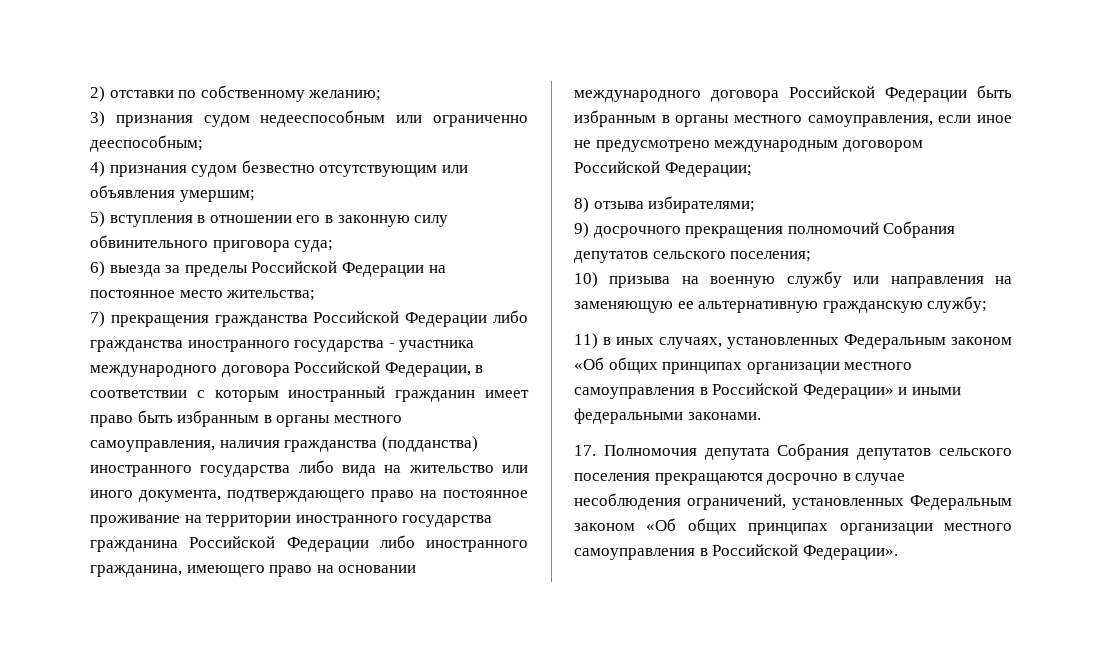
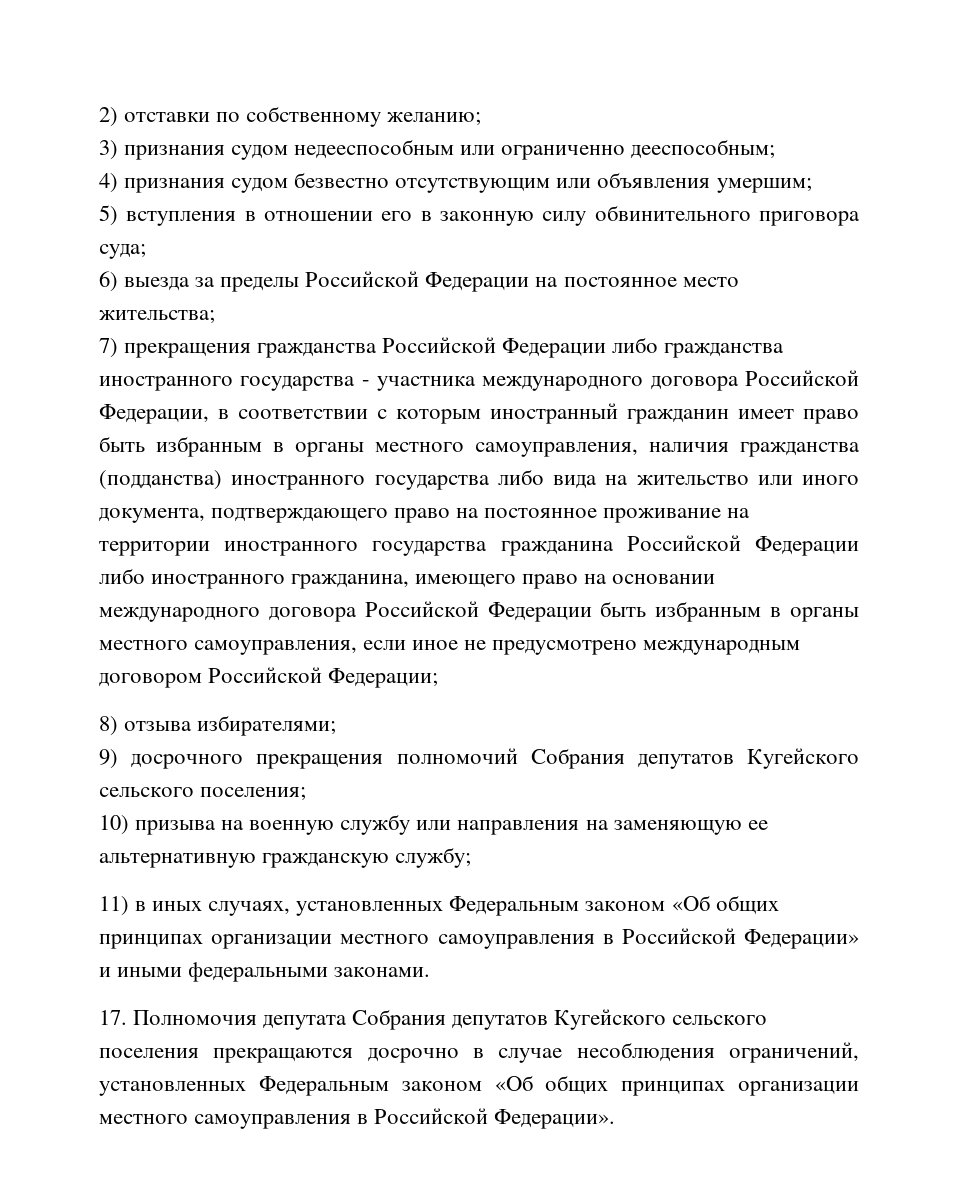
- 9) досрочного прекращения полномочий Собрания депутатов сельского поселения;
+ 9) досрочного прекращения полномочий Собрания депутатов Кугейского сельского поселения;
- 17. Полномочия депутата Собрания депутатов сельского поселения прекращаются досрочно в случае несоблюдения ограничений, установленных Федеральным законом «Об общих принципах организации местного самоуправления в Российской Федерации».
+ 17. Полномочия депутата Собрания депутатов Кугейского сельского поселения прекращаются досрочно в случае несоблюдения ограничений, установленных Федеральным законом «Об общих принципах организации местного самоуправления в Российской Федерации».

